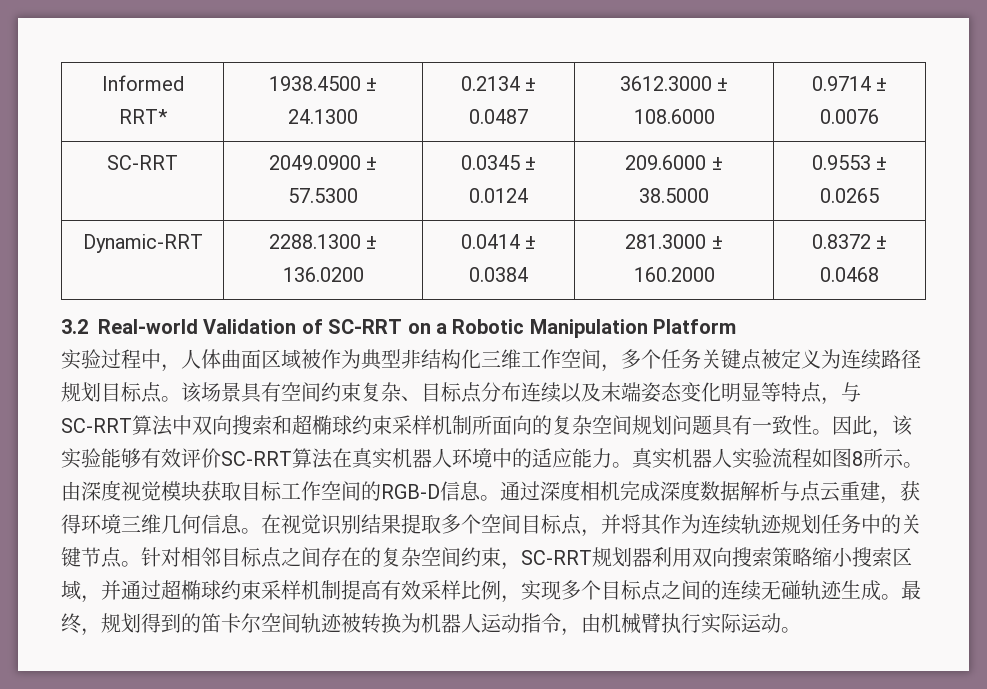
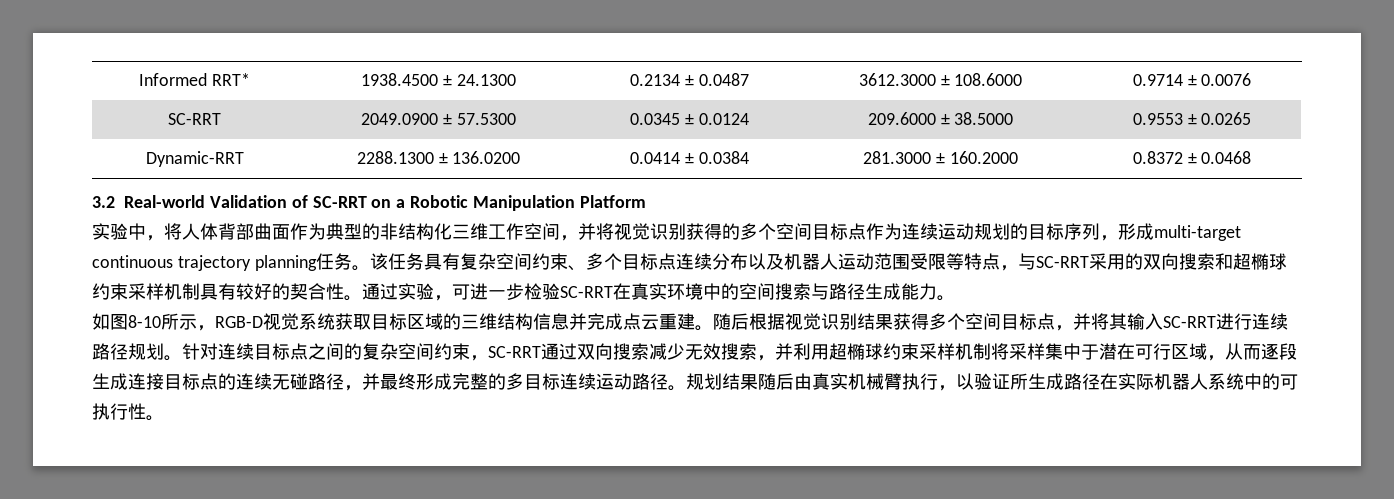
- 实验过程中，人体曲面区域被作为典型非结构化三维工作空间，多个任务关键点被定义为连续路径规划目标点。该场景具有空间约束复杂、目标点分布连续以及末端姿态变化明显等特点，与SC-RRT算法中双向搜索和超椭球约束采样机制所面向的复杂空间规划问题具有一致性。因此，该实验能够有效评价SC-RRT算法在真实机器人环境中的适应能力。真实机器人实验流程如图8所示。由深度视觉模块获取目标工作空间的RGB-D信息。通过深度相机完成深度数据解析与点云重建，获得环境三维几何信息。在视觉识别结果提取多个空间目标点，并将其作为连续轨迹规划任务中的关键节点。针对相邻目标点之间存在的复杂空间约束，SC-RRT规划器利用双向搜索策略缩小搜索区域，并通过超椭球约束采样机制提高有效采样比例，实现多个目标点之间的连续无碰轨迹生成。最终，规划得到的笛卡尔空间轨迹被转换为机器人运动指令，由机械臂执行实际运动。
+ 实验中，将人体背部曲面作为典型的非结构化三维工作空间，并将视觉识别获得的多个空间目标点作为连续运动规划的目标序列，形成multi-target continuous trajectory planning任务。该任务具有复杂空间约束、多个目标点连续分布以及机器人运动范围受限等特点，与SC-RRT采用的双向搜索和超椭球约束采样机制具有较好的契合性。通过实验，可进一步检验SC-RRT在真实环境中的空间搜索与路径生成能力。
+ 如图8-10所示，RGB-D视觉系统获取目标区域的三维结构信息并完成点云重建。随后根据视觉识别结果获得多个空间目标点，并将其输入SC-RRT进行连续路径规划。针对连续目标点之间的复杂空间约束，SC-RRT通过双向搜索减少无效搜索，并利用超椭球约束采样机制将采样集中于潜在可行区域，从而逐段生成连接目标点的连续无碰路径，并最终形成完整的多目标连续运动路径。规划结果随后由真实机械臂执行，以验证所生成路径在实际机器人系统中的可执行性。

